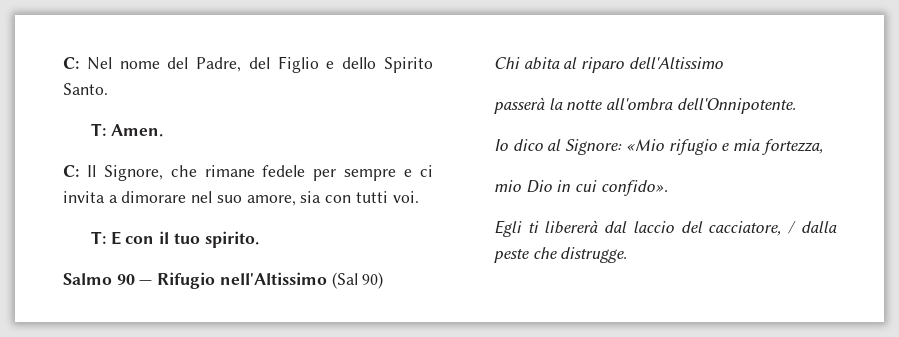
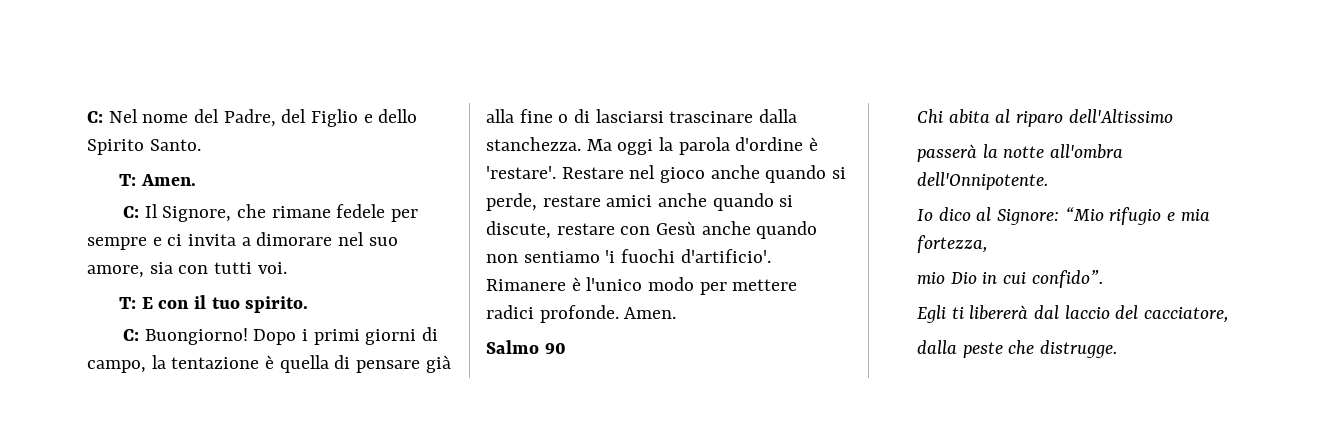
- Salmo 90 — Rifugio nell'Altissimo (Sal 90)
+ C: Buongiorno! Dopo i primi giorni di campo, la tentazione è quella di pensare già alla fine o di lasciarsi trascinare dalla stanchezza. Ma oggi la parola d'ordine è 'restare'. Restare nel gioco anche quando si perde, restare amici anche quando si discute, restare con Gesù anche quando non sentiamo 'i fuochi d'artificio'. Rimanere è l'unico modo per mettere radici profonde. Amen.
+ Salmo 90
- Io dico al Signore: «Mio rifugio e mia fortezza,
+ Io dico al Signore: “Mio rifugio e mia fortezza,
- mio Dio in cui confido».
+ mio Dio in cui confido”.
- Egli ti libererà dal laccio del cacciatore, / dalla peste che distrugge.
+ Egli ti libererà dal laccio del cacciatore,
+ dalla peste che distrugge.

